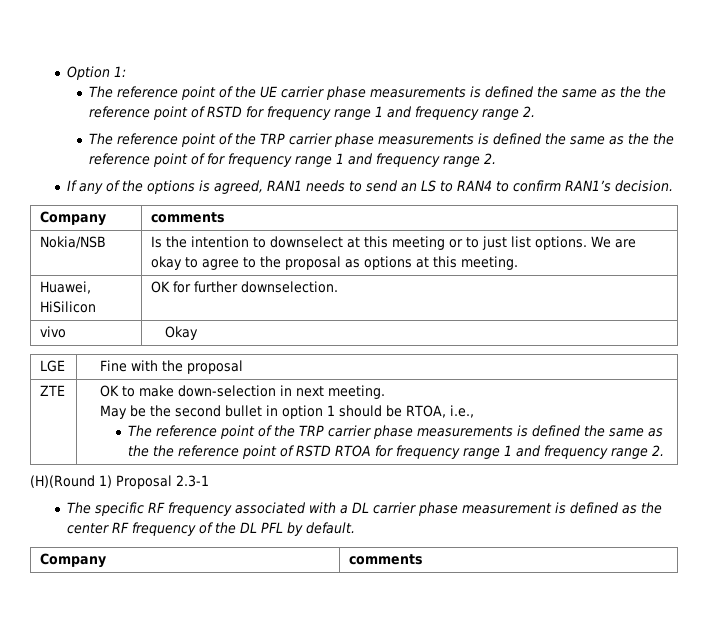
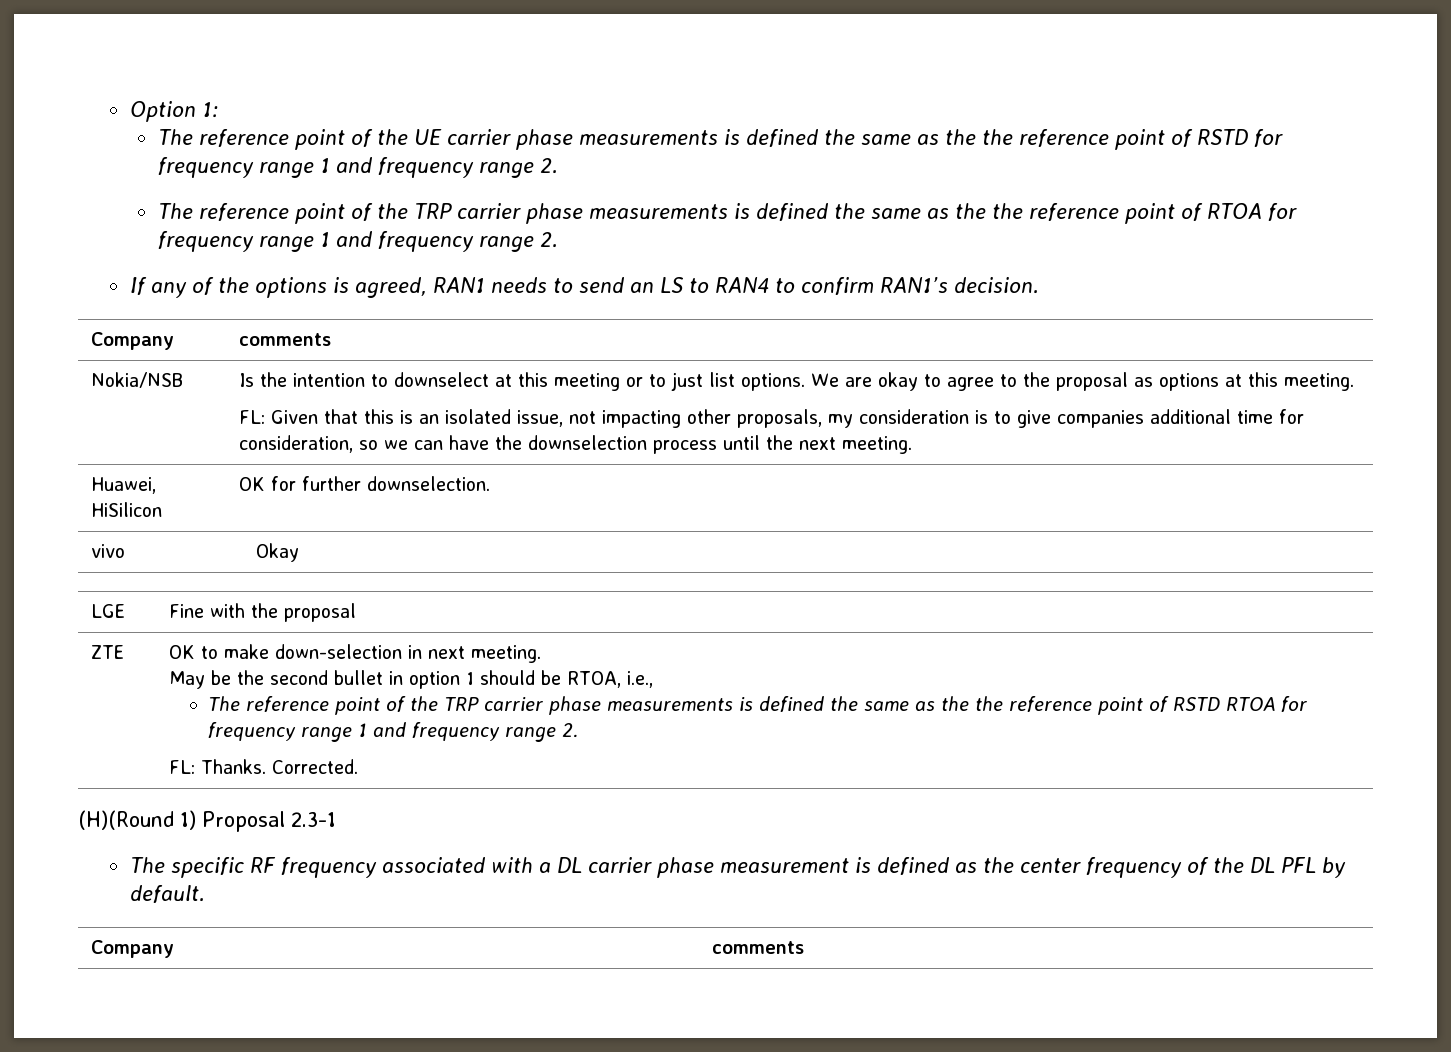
- The reference point of the TRP carrier phase measurements is defined the same as the the reference point of for frequency range 1 and frequency range 2.
+ The reference point of the TRP carrier phase measurements is defined the same as the the reference point of RTOA for frequency range 1 and frequency range 2.
+ FL: Given that this is an isolated issue, not impacting other proposals, my consideration is to give companies additional time for consideration, so we can have the downselection process until the next meeting.
+ FL: Thanks. Corrected.
- The specific RF frequency associated with a DL carrier phase measurement is defined as the center RF frequency of the DL PFL by default.
+ The specific RF frequency associated with a DL carrier phase measurement is defined as the center frequency of the DL PFL by default.

